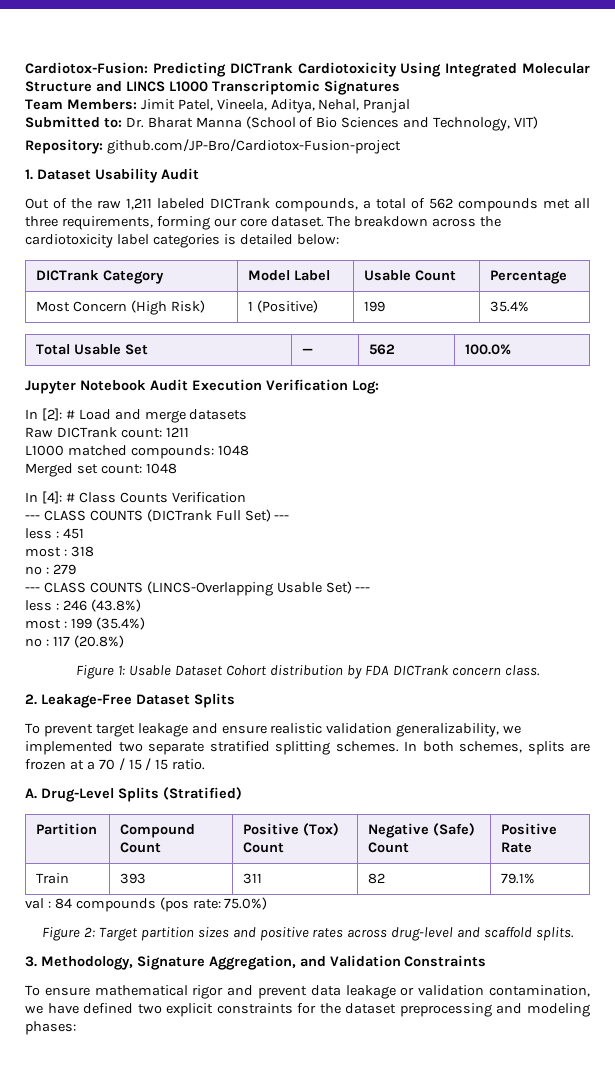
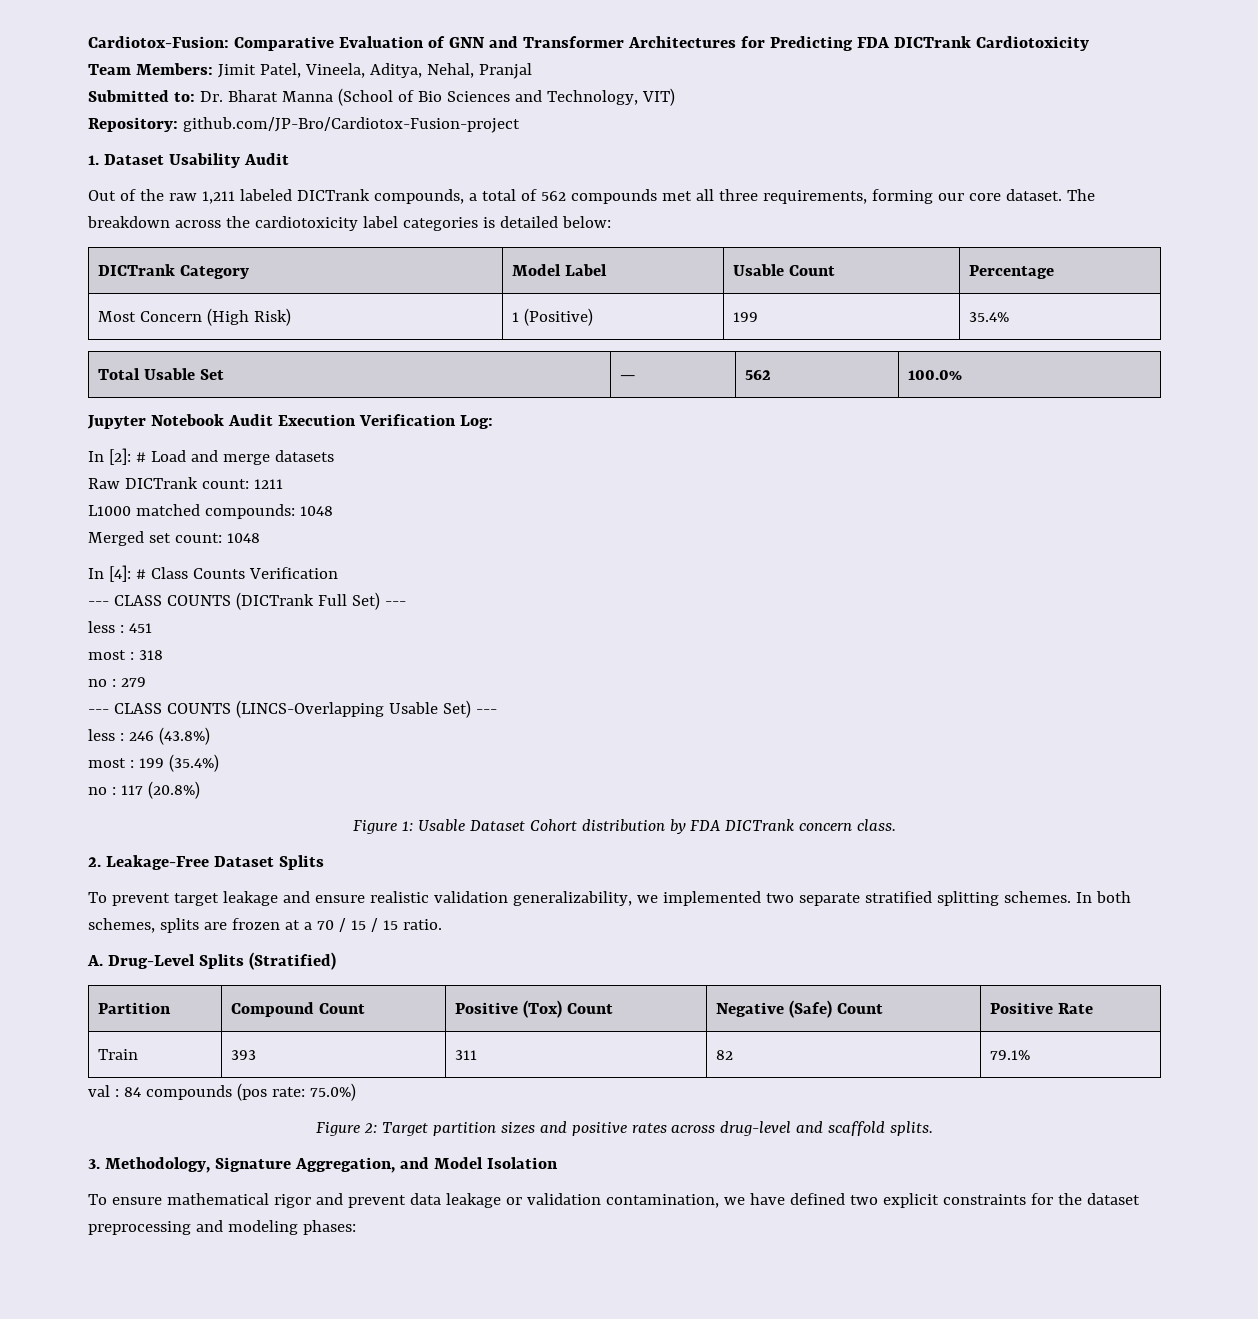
- Cardiotox-Fusion: Predicting DICTrank Cardiotoxicity Using Integrated Molecular Structure and LINCS L1000 Transcriptomic Signatures
+ Cardiotox-Fusion: Comparative Evaluation of GNN and Transformer Architectures for Predicting FDA DICTrank Cardiotoxicity
- 3. Methodology, Signature Aggregation, and Validation Constraints
+ 3. Methodology, Signature Aggregation, and Model Isolation

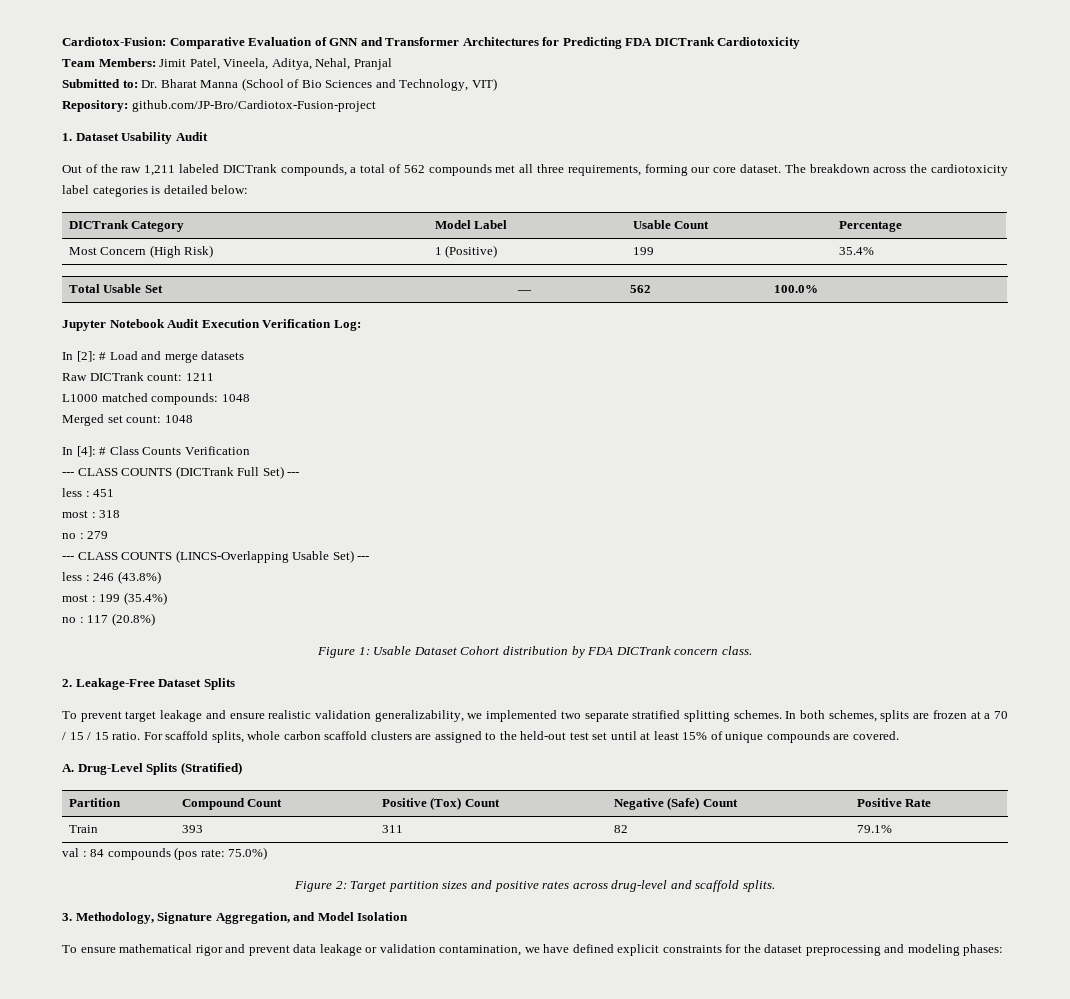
+ For scaffold splits, whole carbon scaffold clusters are assigned to the held-out test set until at least 15% of unique compounds are covered.
- To ensure mathematical rigor and prevent data leakage or validation contamination, we have defined two explicit constraints for the dataset preprocessing and modeling phases:
+ To ensure mathematical rigor and prevent data leakage or validation contamination, we have defined explicit constraints for the dataset preprocessing and modeling phases:

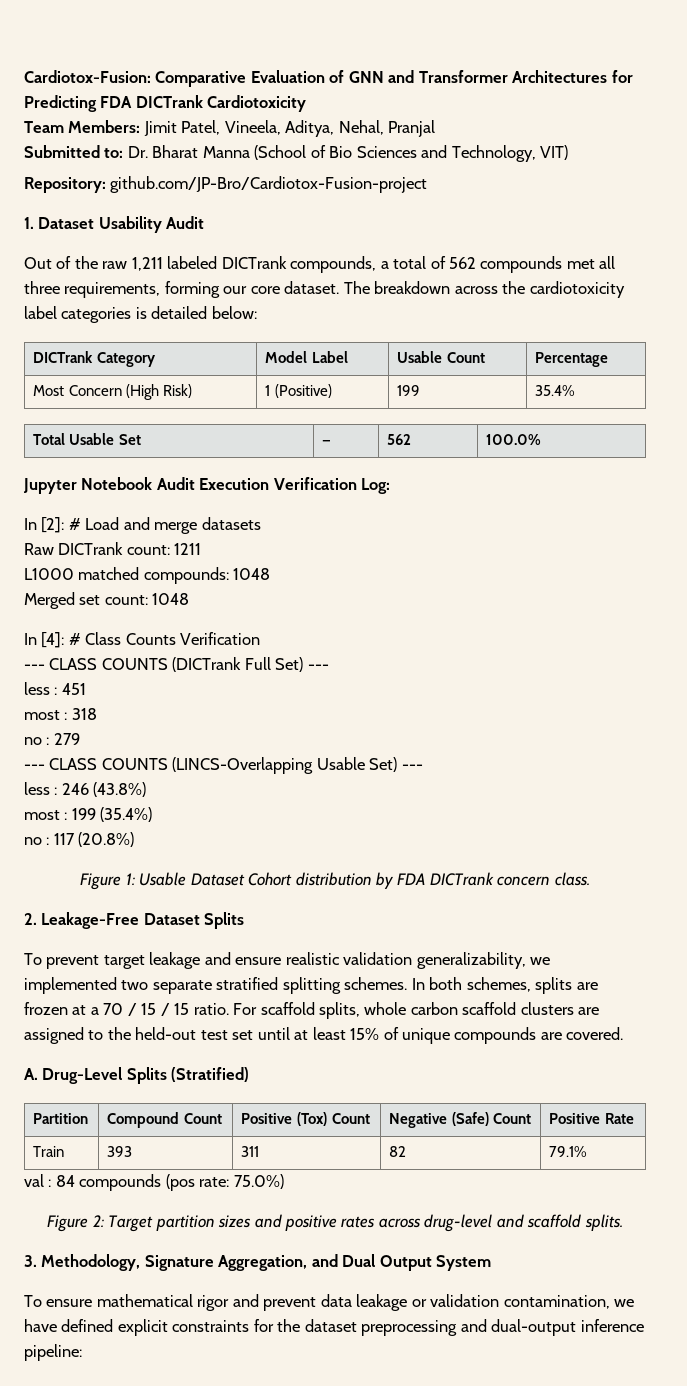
- 3. Methodology, Signature Aggregation, and Model Isolation
+ 3. Methodology, Signature Aggregation, and Dual Output System
- To ensure mathematical rigor and prevent data leakage or validation contamination, we have defined explicit constraints for the dataset preprocessing and modeling phases:
+ To ensure mathematical rigor and prevent data leakage or validation contamination, we have defined explicit constraints for the dataset preprocessing and dual-output inference pipeline:

